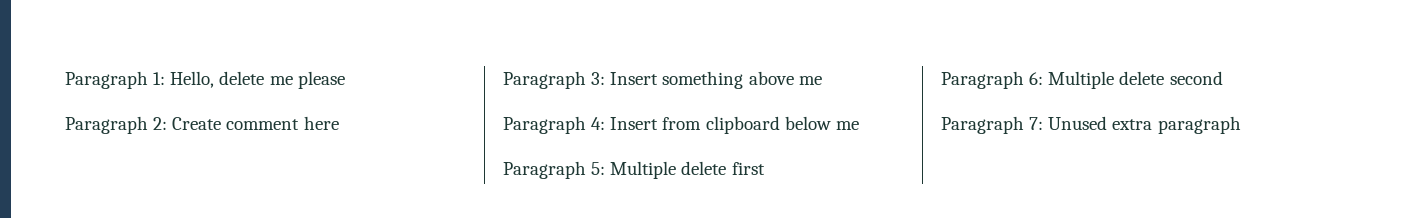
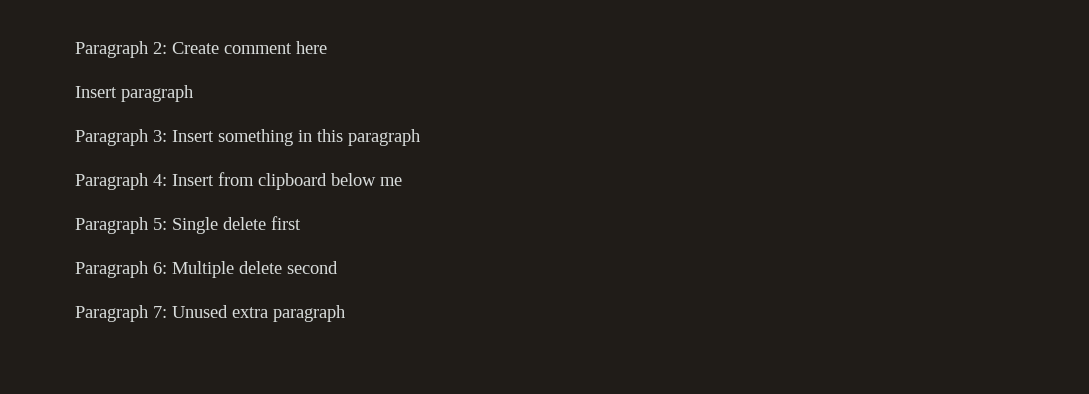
- Paragraph 1: Hello, delete me please
+ Insert paragraph
- Paragraph 3: Insert something above me
+ Paragraph 3: Insert something in this paragraph
- Paragraph 5: Multiple delete first
+ Paragraph 5: Single delete first

